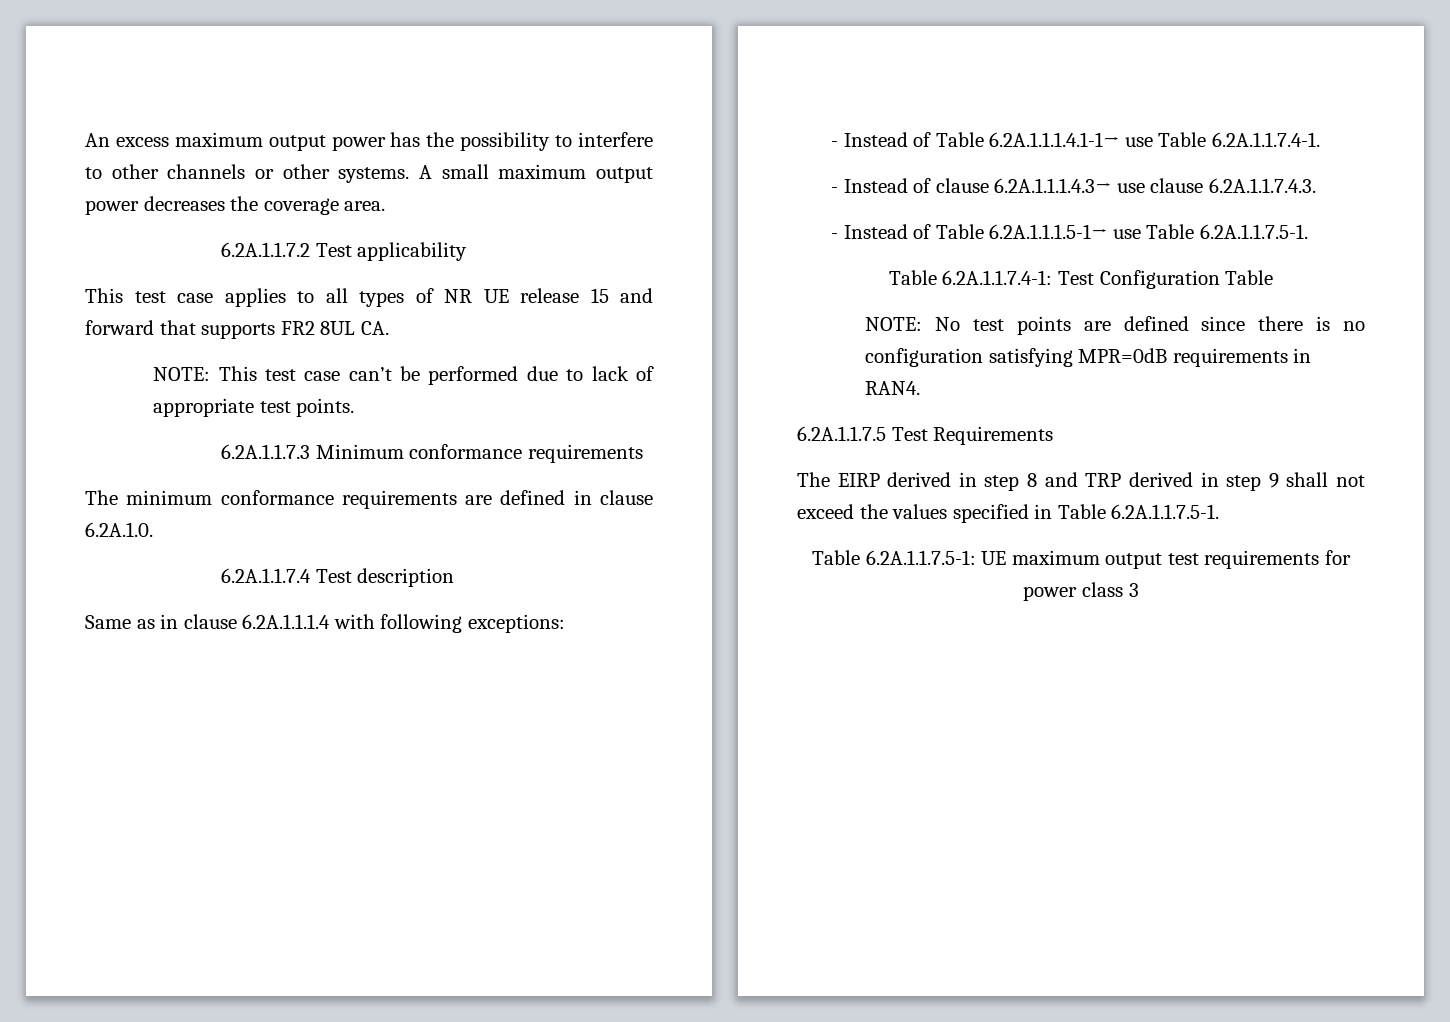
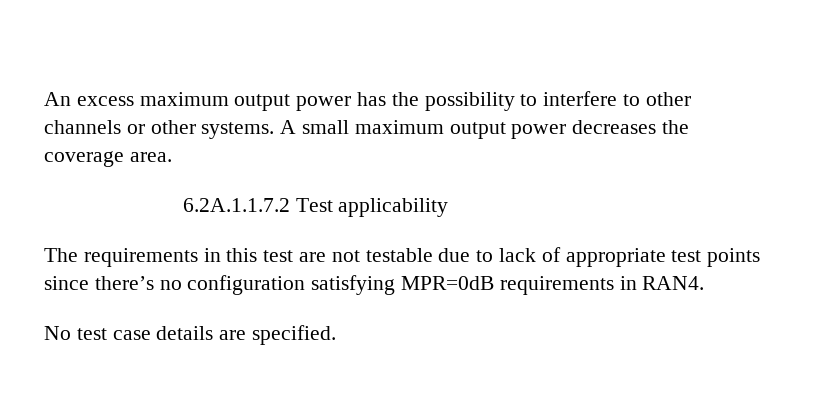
- This test case applies to all types of NR UE release 15 and forward that supports FR2 8UL CA.
- NOTE: This test case can’t be performed due to lack of appropriate test points.
- 6.2A.1.1.7.3 Minimum conformance requirements
- The minimum conformance requirements are defined in clause 6.2A.1.0.
- 6.2A.1.1.7.4 Test description
- Same as in clause 6.2A.1.1.1.4 with following exceptions:
- - Instead of Table 6.2A.1.1.1.4.1-1→ use Table 6.2A.1.1.7.4-1.
- - Instead of clause 6.2A.1.1.1.4.3→ use clause 6.2A.1.1.7.4.3.
- - Instead of Table 6.2A.1.1.1.5-1→ use Table 6.2A.1.1.7.5-1.
- Table 6.2A.1.1.7.4-1: Test Configuration Table
- NOTE: No test points are defined since there is no configuration satisfying MPR=0dB requirements in RAN4.
+ The requirements in this test are not testable due to lack of appropriate test points since there’s no configuration satisfying MPR=0dB requirements in RAN4.
- 6.2A.1.1.7.5 Test Requirements
- The EIRP derived in step 8 and TRP derived in step 9 shall not exceed the values specified in Table 6.2A.1.1.7.5-1.
- Table 6.2A.1.1.7.5-1: UE maximum output test requirements for power class 3
+ No test case details are specified.

